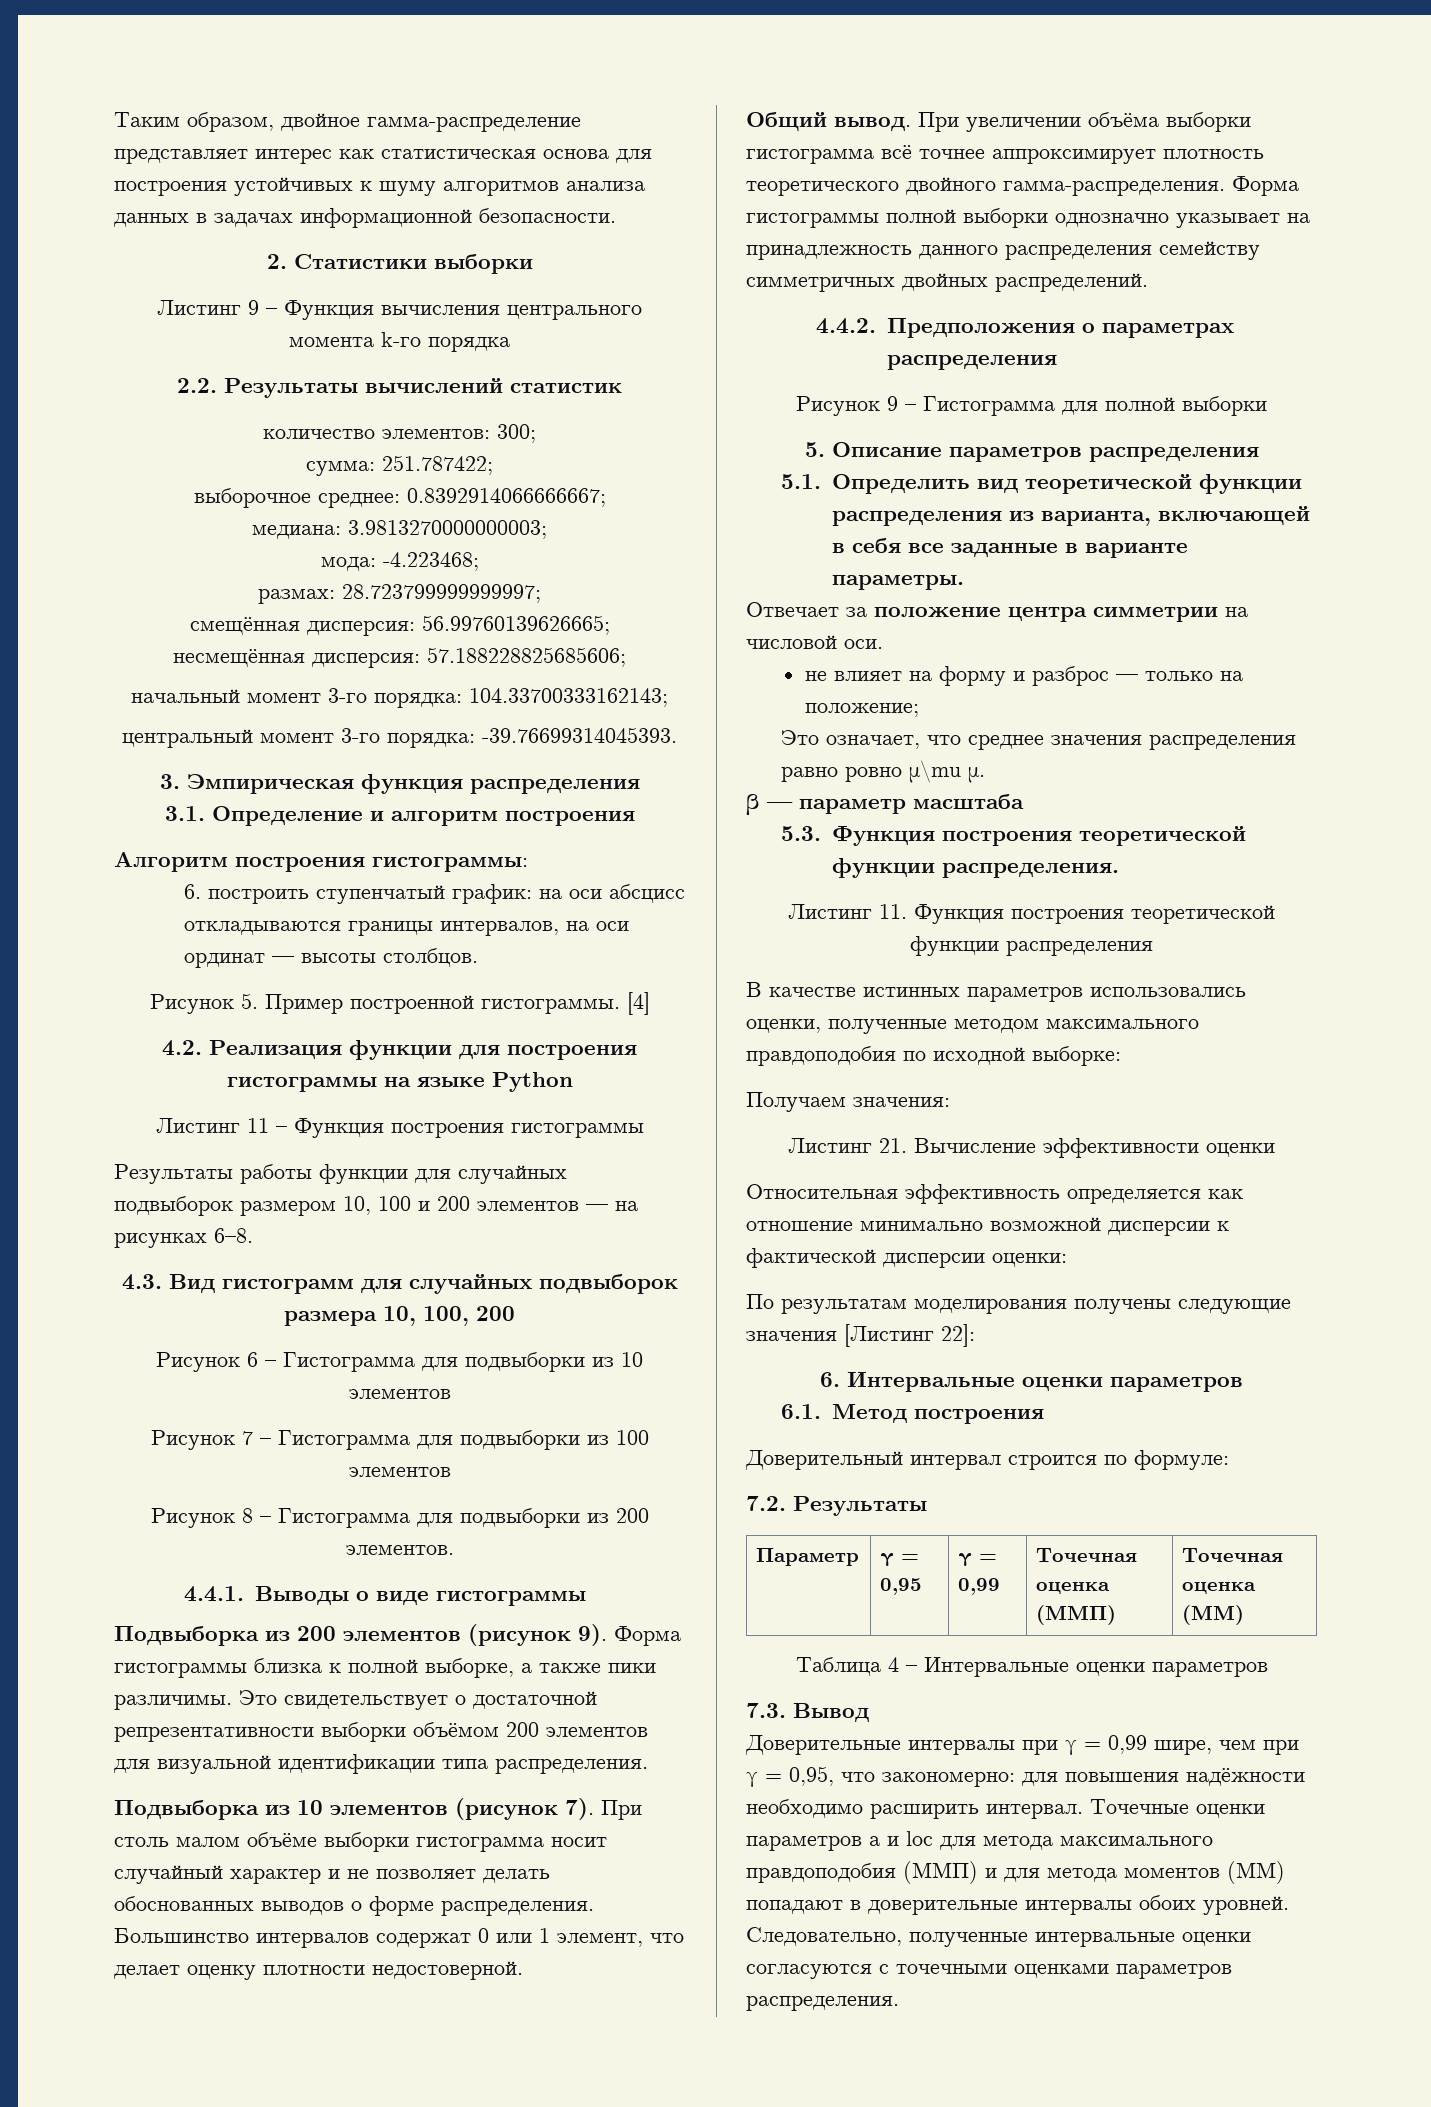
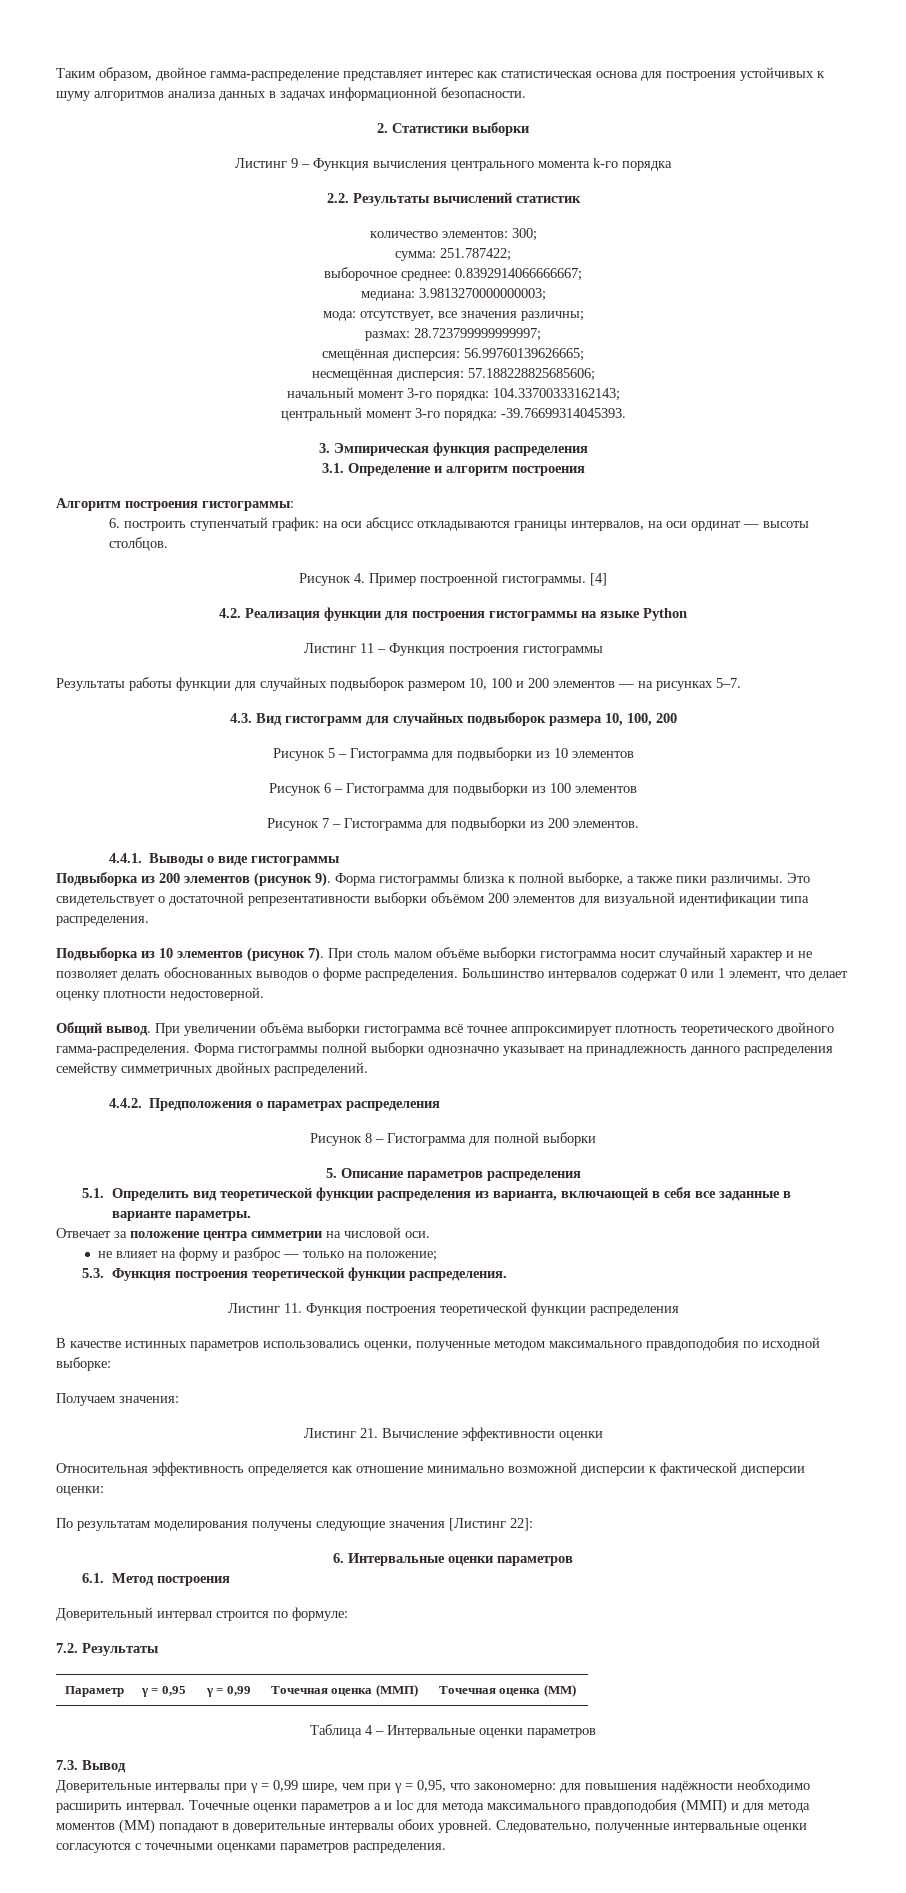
- мода: -4.223468;
+ мода: отсутствует, все значения различны;
- Рисунок 5. Пример построенной гистограммы.
+ Рисунок 4. Пример построенной гистограммы.
- Результаты работы функции для случайных подвыборок размером 10, 100 и 200 элементов — на рисунках 6–8.
+ Результаты работы функции для случайных подвыборок размером 10, 100 и 200 элементов — на рисунках 5–7.
- Рисунок 6 – Гистограмма для подвыборки из 10 элементов
+ Рисунок 5 – Гистограмма для подвыборки из 10 элементов
- Рисунок 7 – Гистограмма для подвыборки из 100 элементов
+ Рисунок 6 – Гистограмма для подвыборки из 100 элементов
- Рисунок 8 – Гистограмма для подвыборки из 200 элементов.
+ Рисунок 7 – Гистограмма для подвыборки из 200 элементов.
- Рисунок 9 – Гистограмма для полной выборки
+ Рисунок 8 – Гистограмма для полной выборки
- Это означает, что среднее значения распределения равно ровно μ\mu μ.
- β — параметр масштаба

